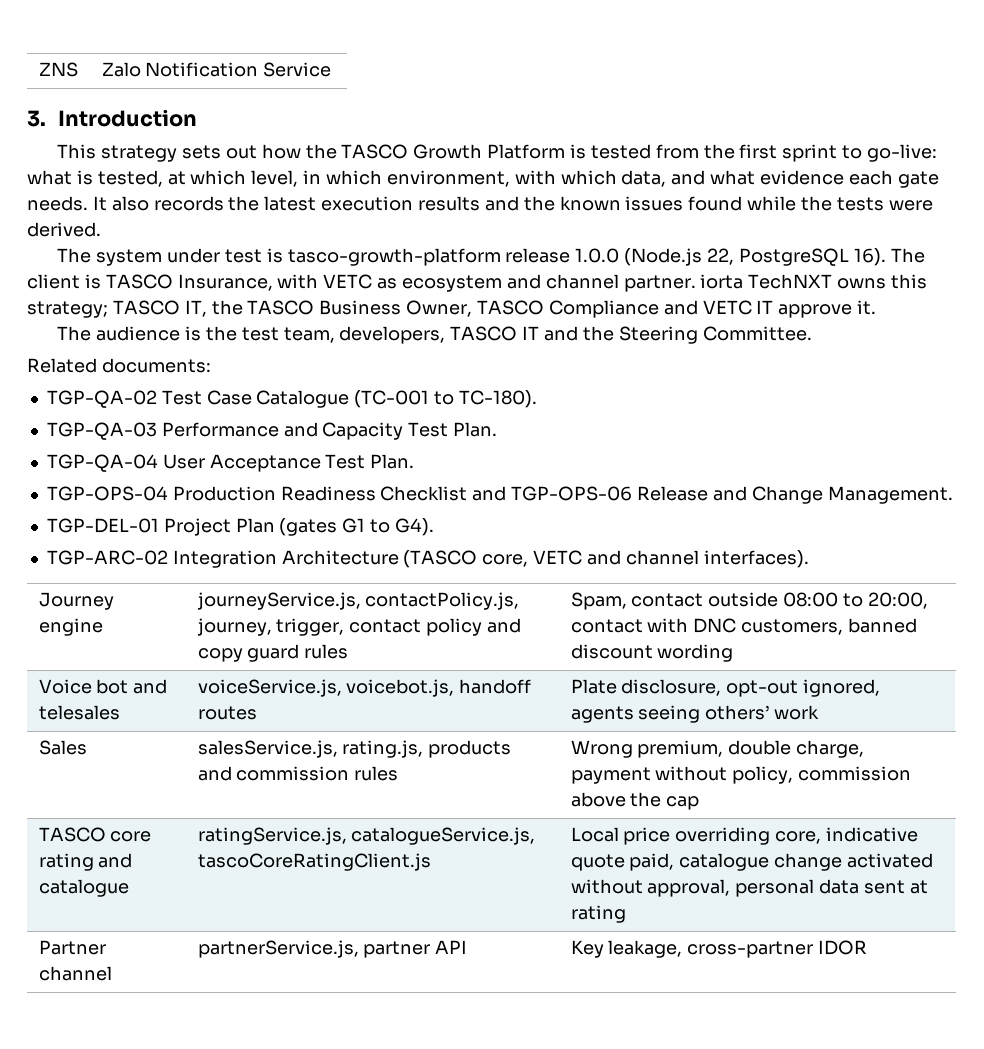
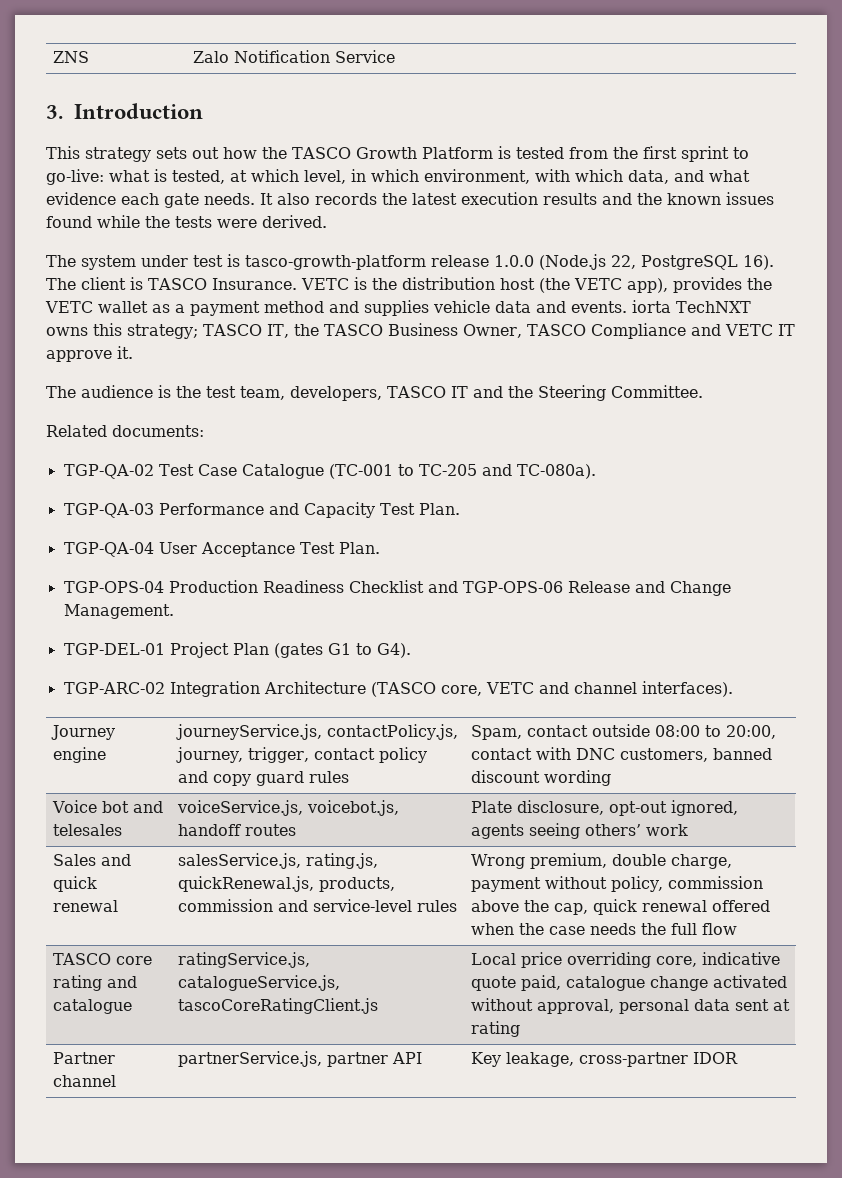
- The client is TASCO Insurance, with VETC as ecosystem and channel partner. iorta TechNXT owns this strategy; TASCO IT, the TASCO Business Owner, TASCO Compliance and VETC IT approve it.
+ The client is TASCO Insurance. VETC is the distribution host (the VETC app), provides the VETC wallet as a payment method and supplies vehicle data and events. iorta TechNXT owns this strategy; TASCO IT, the TASCO Business Owner, TASCO Compliance and VETC IT approve it.
- TGP-QA-02 Test Case Catalogue (TC-001 to TC-180).
+ TGP-QA-02 Test Case Catalogue (TC-001 to TC-205 and TC-080a).
- Sales | salesService.js, rating.js, products and commission rules | Wrong premium, double charge, payment without policy, commission above the cap
+ Sales and quick renewal | salesService.js, rating.js, quickRenewal.js, products, commission and service-level rules | Wrong premium, double charge, payment without policy, commission above the cap, quick renewal offered when the case needs the full flow

